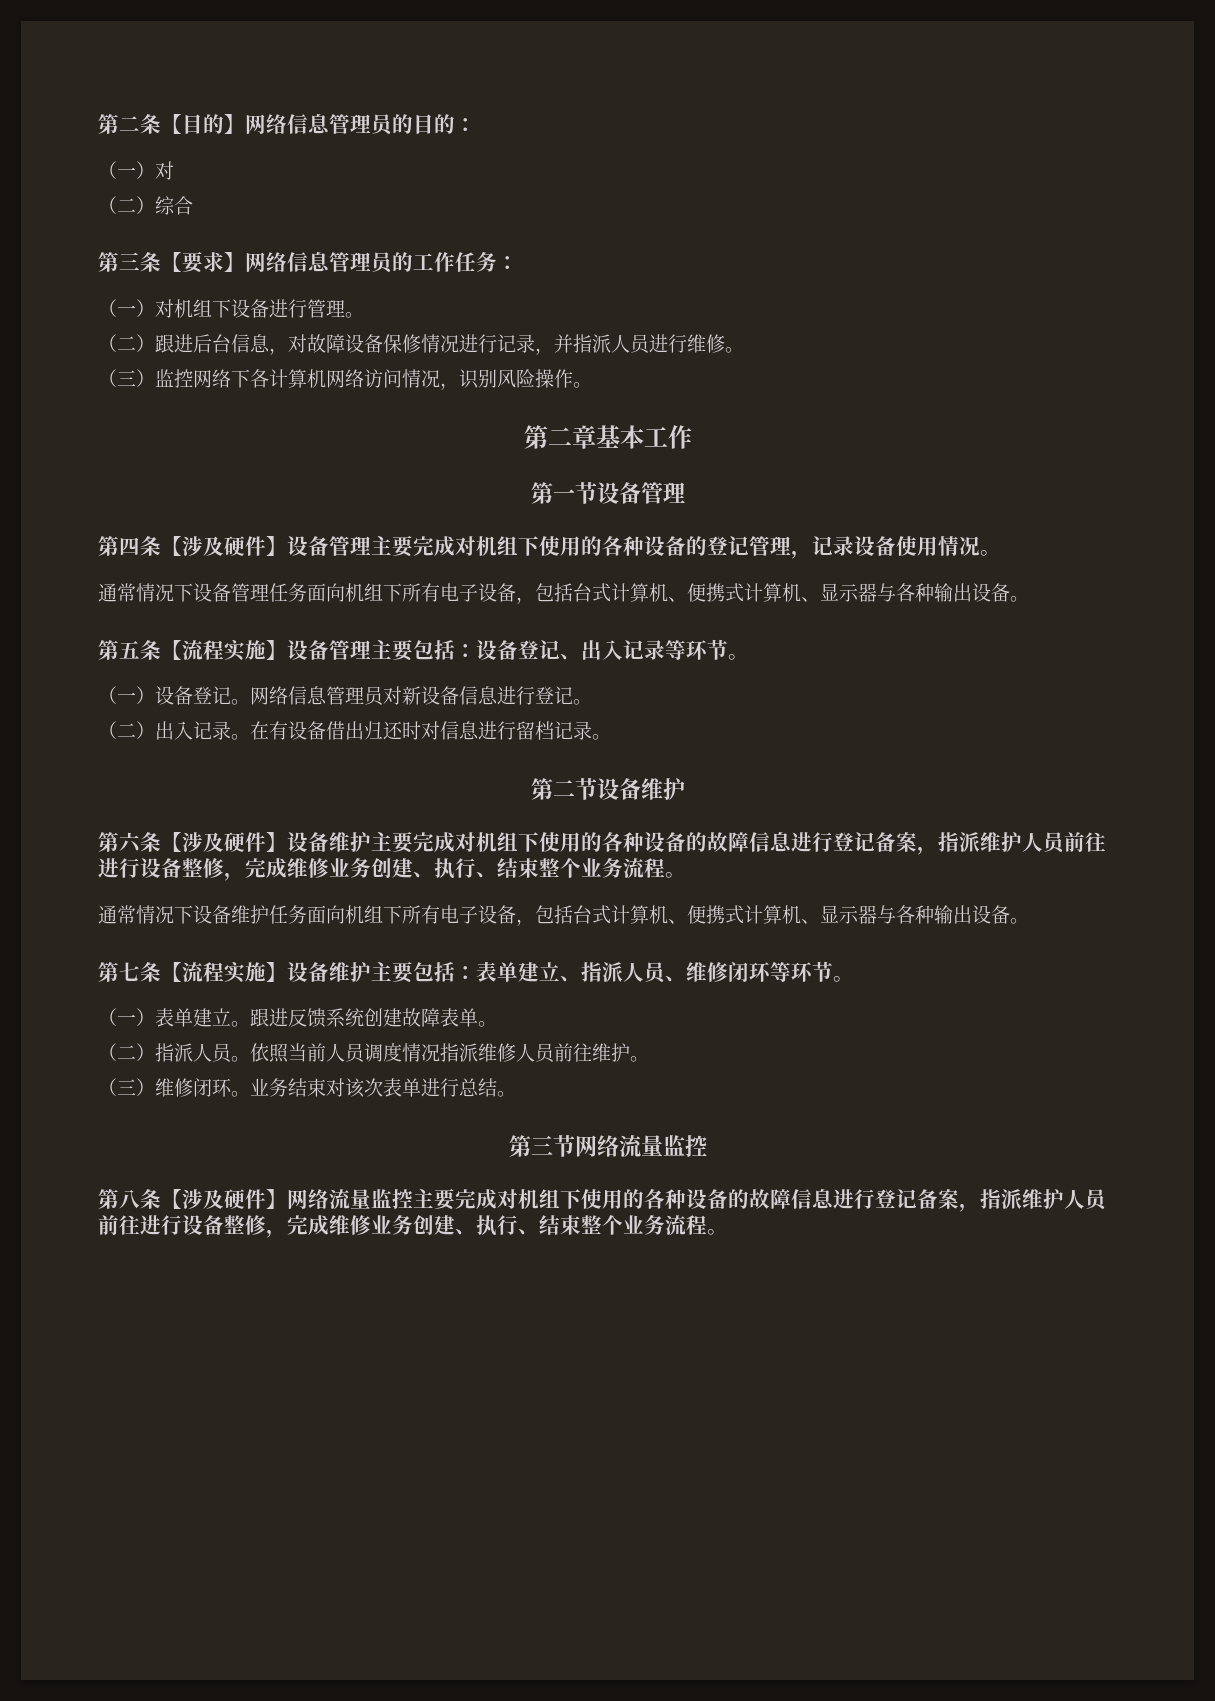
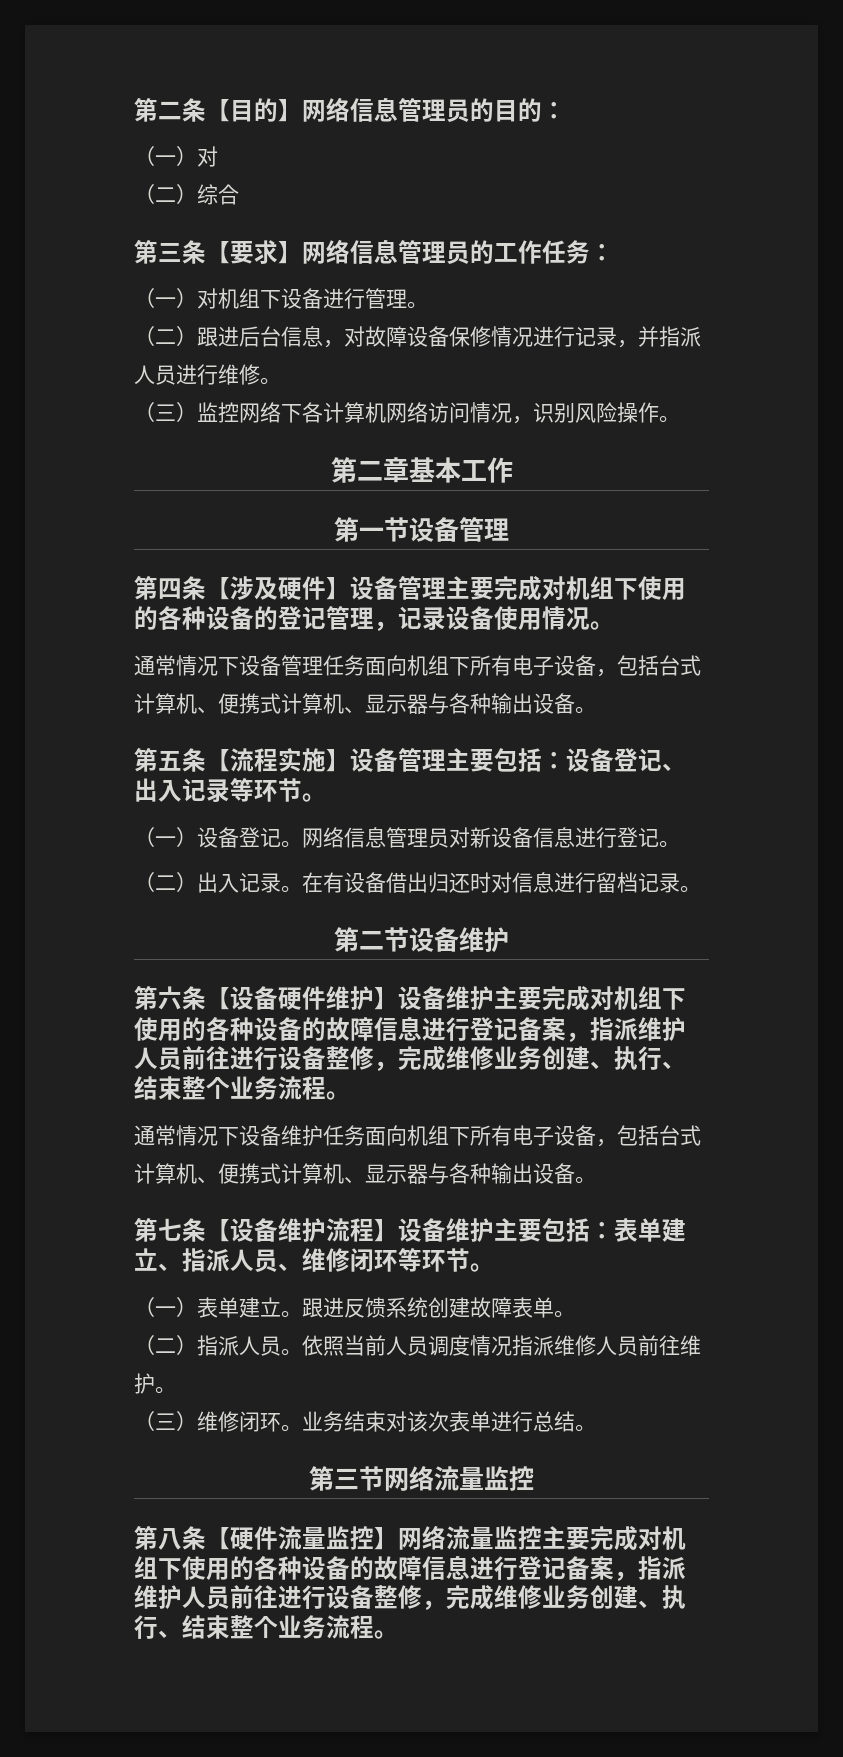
- 第六条【涉及硬件】设备维护主要完成对机组下使用的各种设备的故障信息进行登记备案，指派维护人员前往进行设备整修，完成维修业务创建、执行、结束整个业务流程。
+ 第六条【设备硬件维护】设备维护主要完成对机组下使用的各种设备的故障信息进行登记备案，指派维护人员前往进行设备整修，完成维修业务创建、执行、结束整个业务流程。
- 第七条【流程实施】设备维护主要包括：表单建立、指派人员、维修闭环等环节。
+ 第七条【设备维护流程】设备维护主要包括：表单建立、指派人员、维修闭环等环节。
- 第八条【涉及硬件】网络流量监控主要完成对机组下使用的各种设备的故障信息进行登记备案，指派维护人员前往进行设备整修，完成维修业务创建、执行、结束整个业务流程。
+ 第八条【硬件流量监控】网络流量监控主要完成对机组下使用的各种设备的故障信息进行登记备案，指派维护人员前往进行设备整修，完成维修业务创建、执行、结束整个业务流程。

